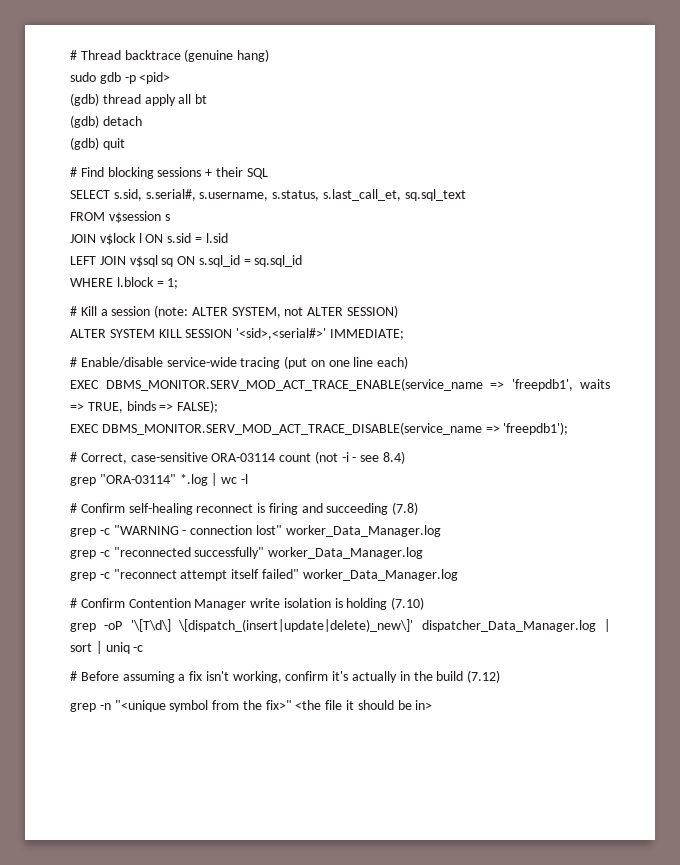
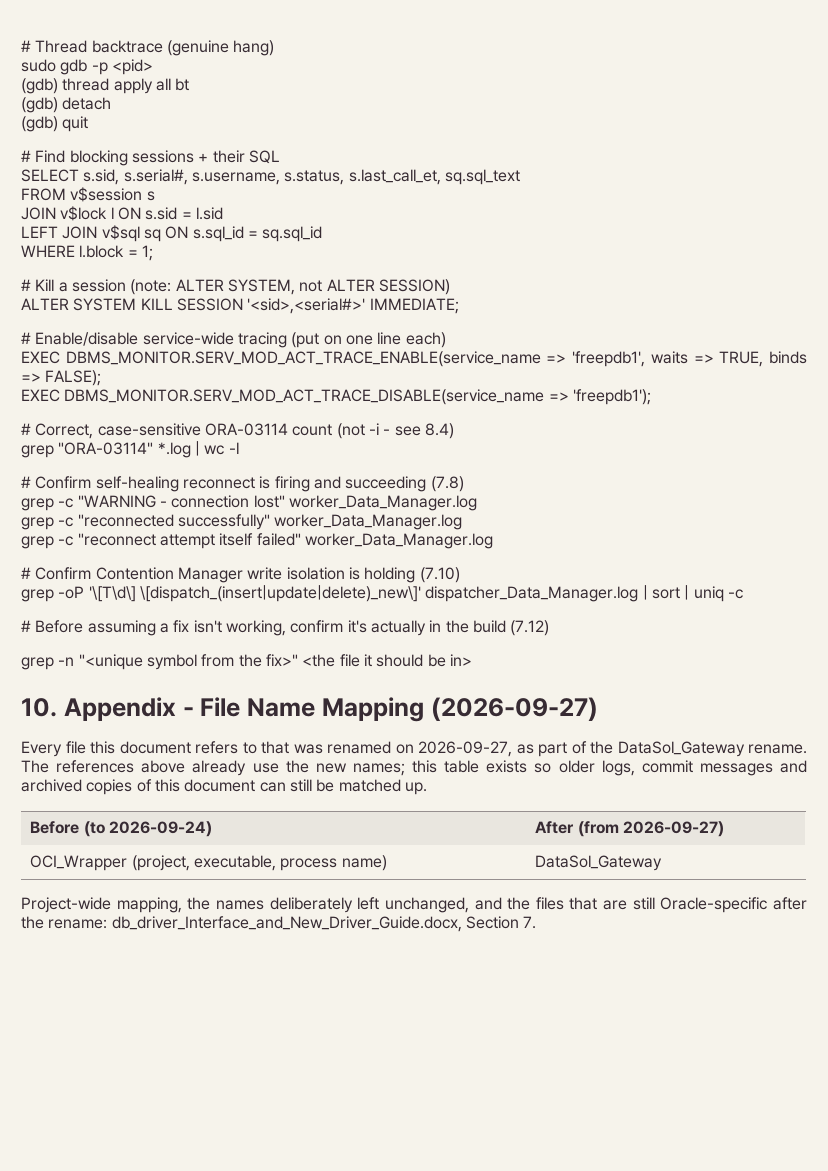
+ 10. Appendix - File Name Mapping (2026-09-27)
+ Every file this document refers to that was renamed on 2026-09-27, as part of the DataSol_Gateway rename. The references above already use the new names; this table exists so older logs, commit messages and archived copies of this document can still be matched up.
+ Before (to 2026-09-24) | After (from 2026-09-27)
+ OCI_Wrapper (project, executable, process name) | DataSol_Gateway
+ Project-wide mapping, the names deliberately left unchanged, and the files that are still Oracle-specific after the rename: db_driver_Interface_and_New_Driver_Guide.docx, Section 7.

